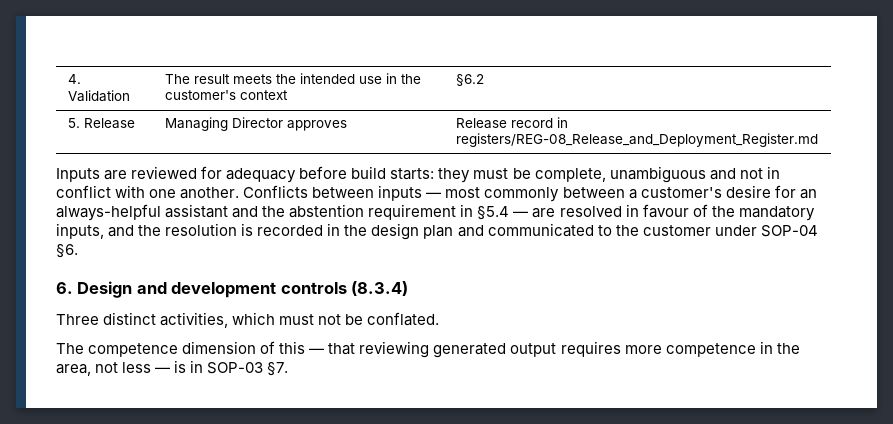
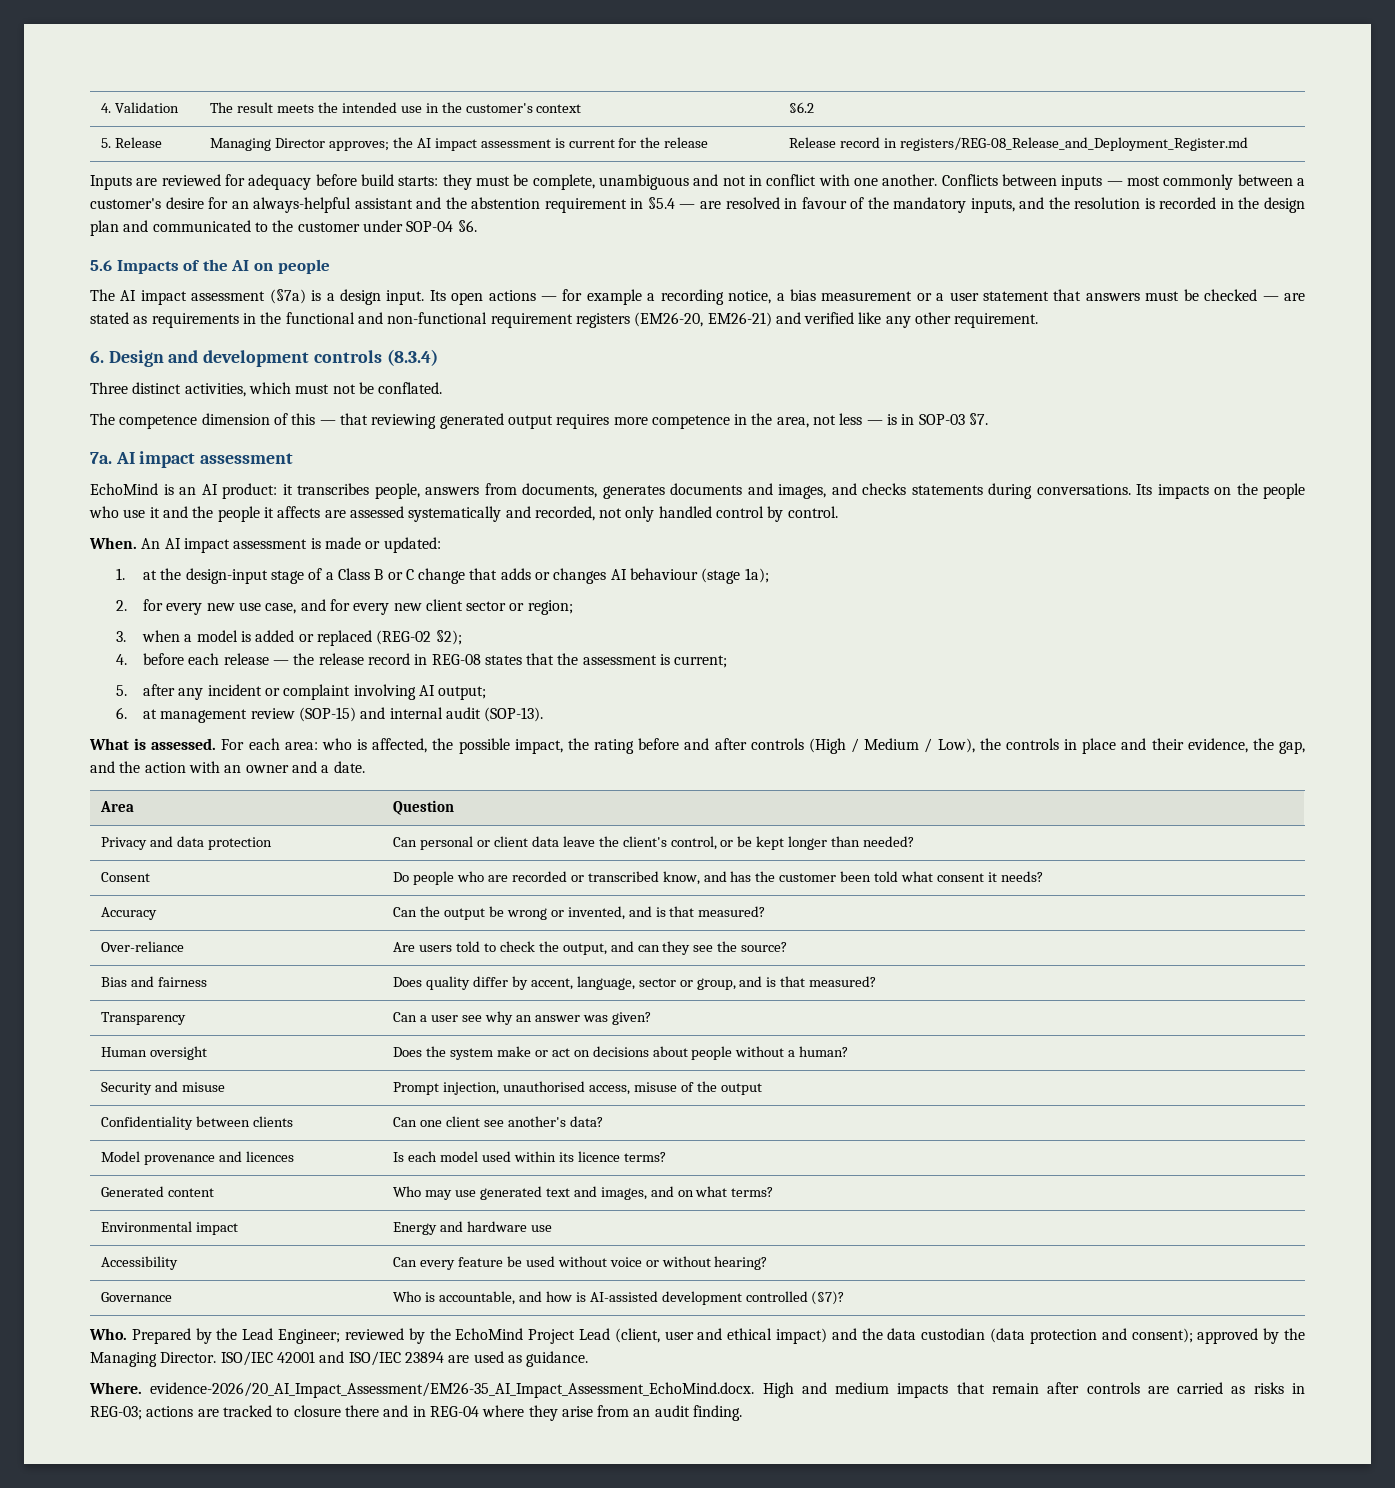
- 5. Release | Managing Director approves | Release record in registers/REG-08_Release_and_Deployment_Register.md
+ 5. Release | Managing Director approves; the AI impact assessment is current for the release | Release record in registers/REG-08_Release_and_Deployment_Register.md
+ 5.6 Impacts of the AI on people
+ The AI impact assessment (§7a) is a design input. Its open actions — for example a recording notice, a bias measurement or a user statement that answers must be checked — are stated as requirements in the functional and non-functional requirement registers (EM26-20, EM26-21) and verified like any other requirement.
+ 7a. AI impact assessment
+ EchoMind is an AI product: it transcribes people, answers from documents, generates documents and images, and checks statements during conversations. Its impacts on the people who use it and the people it affects are assessed systematically and recorded, not only handled control by control.
+ When. An AI impact assessment is made or updated:
+ 1. at the design-input stage of a Class B or C change that adds or changes AI behaviour (stage 1a);
+ 2. for every new use case, and for every new client sector or region;
+ 3. when a model is added or replaced (REG-02 §2);
+ 4. before each release — the release record in REG-08 states that the assessment is current;
+ 5. after any incident or complaint involving AI output;
+ 6. at management review (SOP-15) and internal audit (SOP-13).
+ What is assessed. For each area: who is affected, the possible impact, the rating before and after controls (High / Medium / Low), the controls in place and their evidence, the gap, and the action with an owner and a date.
+ Area | Question
+ Privacy and data protection | Can personal or client data leave the client's control, or be kept longer than needed?
+ Consent | Do people who are recorded or transcribed know, and has the customer been told what consent it needs?
+ Accuracy | Can the output be wrong or invented, and is that measured?
+ Over-reliance | Are users told to check the output, and can they see the source?
+ Bias and fairness | Does quality differ by accent, language, sector or group, and is that measured?
+ Transparency | Can a user see why an answer was given?
+ Human oversight | Does the system make or act on decisions about people without a human?
+ Security and misuse | Prompt injection, unauthorised access, misuse of the output
+ Confidentiality between clients | Can one client see another's data?
+ Model provenance and licences | Is each model used within its licence terms?
+ Generated content | Who may use generated text and images, and on what terms?
+ Environmental impact | Energy and hardware use
+ Accessibility | Can every feature be used without voice or without hearing?
+ Governance | Who is accountable, and how is AI-assisted development controlled (§7)?
+ Who. Prepared by the Lead Engineer; reviewed by the EchoMind Project Lead (client, user and ethical impact) and the data custodian (data protection and consent); approved by the Managing Director. ISO/IEC 42001 and ISO/IEC 23894 are used as guidance.
+ Where. evidence-2026/20_AI_Impact_Assessment/EM26-35_AI_Impact_Assessment_EchoMind.docx. High and medium impacts that remain after controls are carried as risks in REG-03; actions are tracked to closure there and in REG-04 where they arise from an audit finding.

